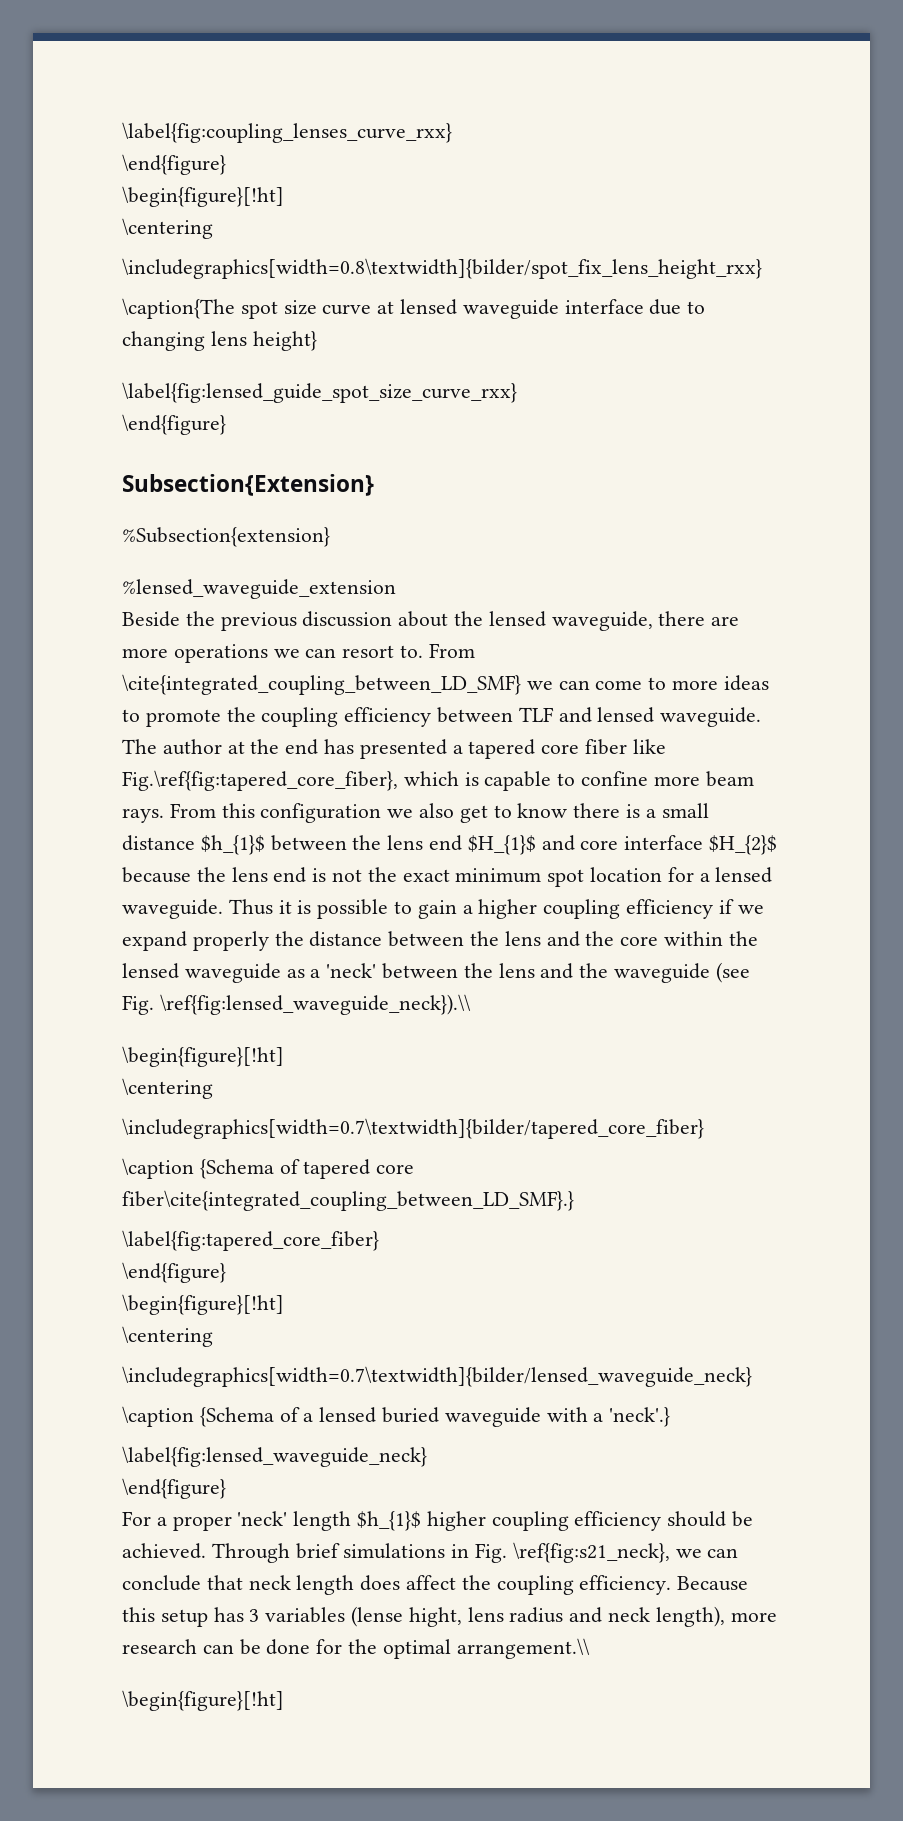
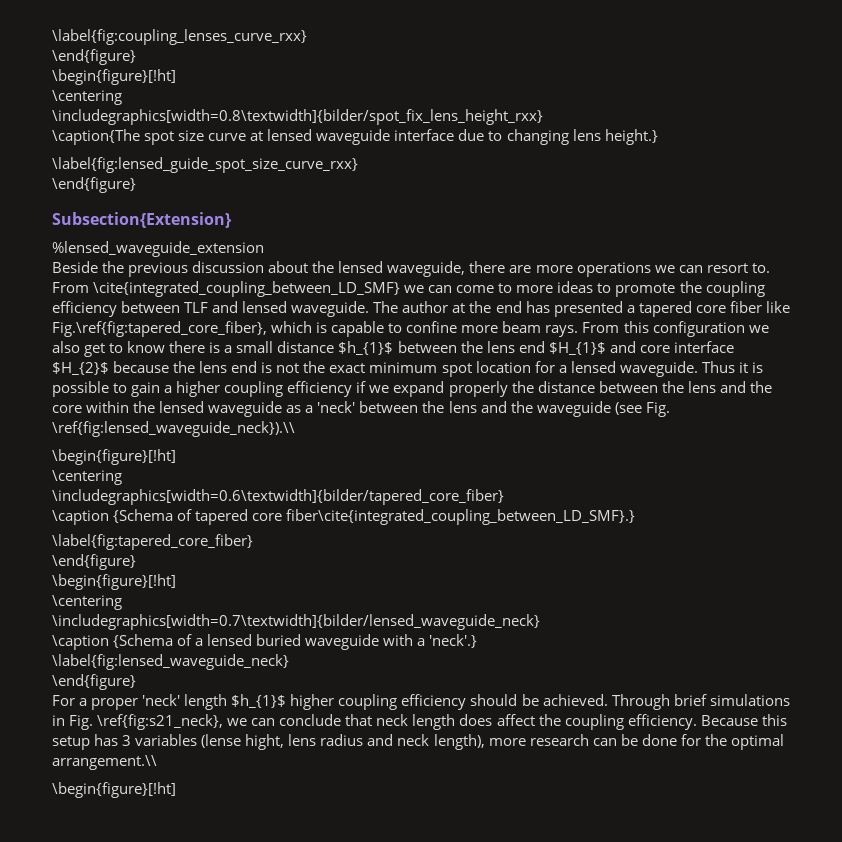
- \caption{The spot size curve at lensed waveguide interface due to changing lens height}
+ \caption{The spot size curve at lensed waveguide interface due to changing lens height.}
- %Subsection{extension}
- \includegraphics[width=0.7\textwidth]{bilder/tapered_core_fiber}
+ \includegraphics[width=0.6\textwidth]{bilder/tapered_core_fiber}

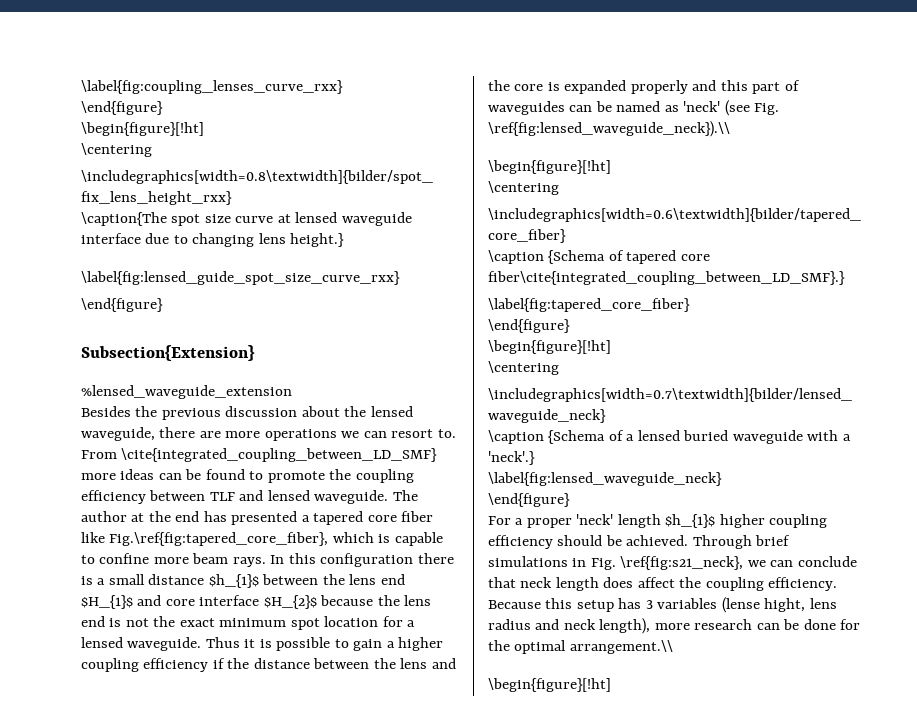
- Beside the previous discussion about the lensed waveguide, there are more operations we can resort to.
+ Besides the previous discussion about the lensed waveguide, there are more operations we can resort to.
- From \cite{integrated_coupling_between_LD_SMF} we can come to more ideas to promote the coupling efficiency between TLF and lensed waveguide.
+ From \cite{integrated_coupling_between_LD_SMF} more ideas can be found to promote the coupling efficiency between TLF and lensed waveguide.
- From this configuration we also get to know there is a small distance $h_{1}$ between the lens end $H_{1}$ and core interface $H_{2}$ because the lens end is not the exact minimum spot location for a lensed waveguide.
+ In this configuration there is a small distance $h_{1}$ between the lens end $H_{1}$ and core interface $H_{2}$ because the lens end is not the exact minimum spot location for a lensed waveguide.
- Thus it is possible to gain a higher coupling efficiency if we expand properly the distance between the lens and the core within the lensed waveguide as a 'neck' between the lens and the waveguide (see Fig. \ref{fig:lensed_waveguide_neck}).\\
+ Thus it is possible to gain a higher coupling efficiency if the distance between the lens and the core is expanded properly and this part of waveguides can be named as 'neck' (see Fig. \ref{fig:lensed_waveguide_neck}).\\

